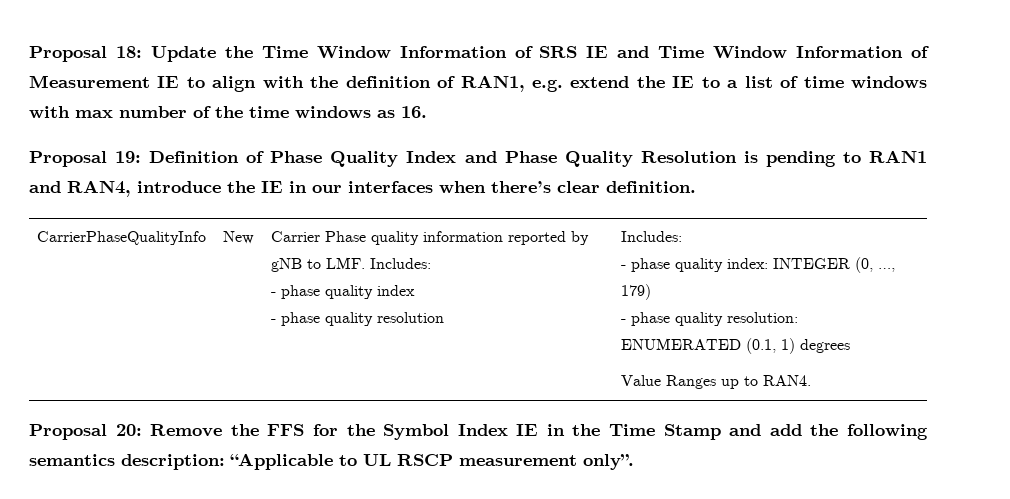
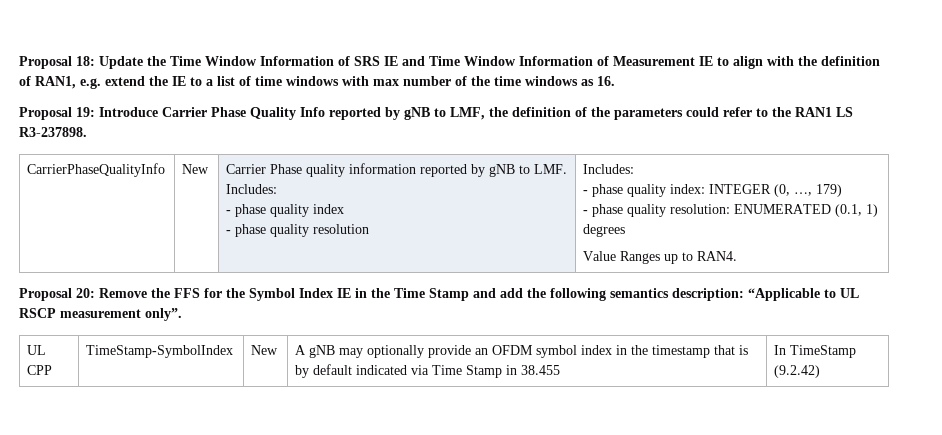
- Proposal 19: Definition of Phase Quality Index and Phase Quality Resolution is pending to RAN1 and RAN4, introduce the IE in our interfaces when there’s clear definition.
+ Proposal 19: Introduce Carrier Phase Quality Info reported by gNB to LMF, the definition of the parameters could refer to the RAN1 LS R3-237898.
+ UL CPP | TimeStamp-SymbolIndex | New | A gNB may optionally provide an OFDM symbol index in the timestamp that is by default indicated via Time Stamp in 38.455 | In TimeStamp (9.2.42)

